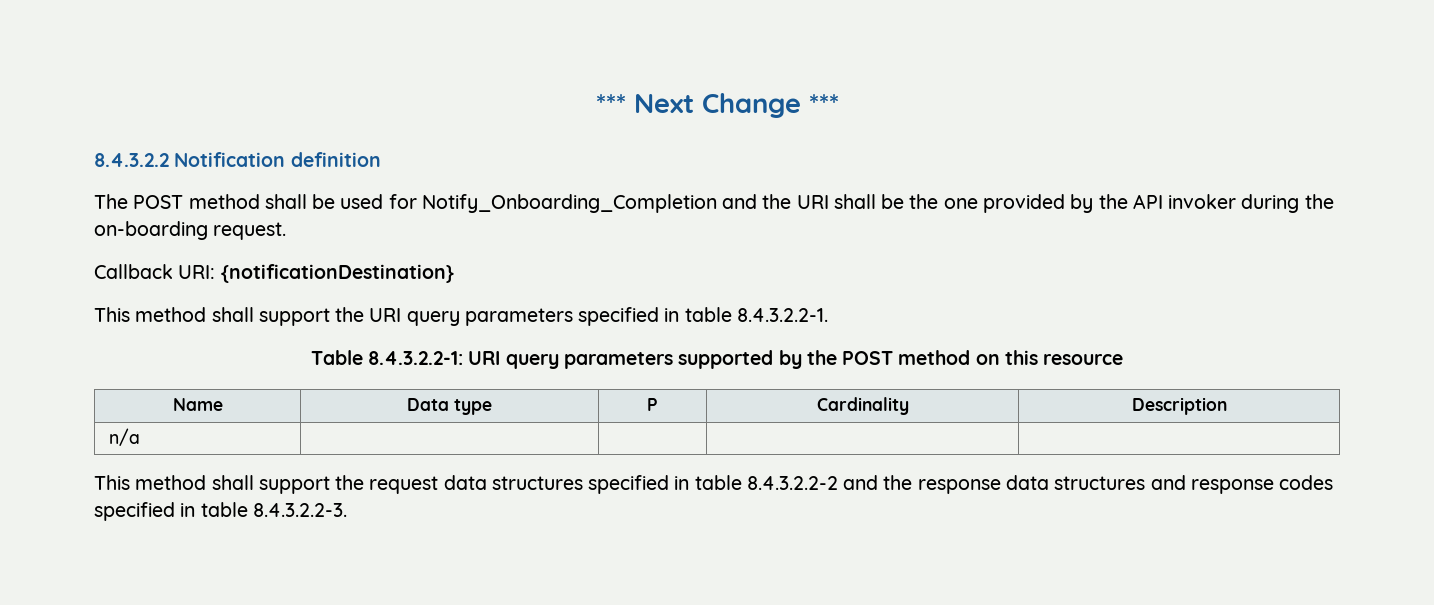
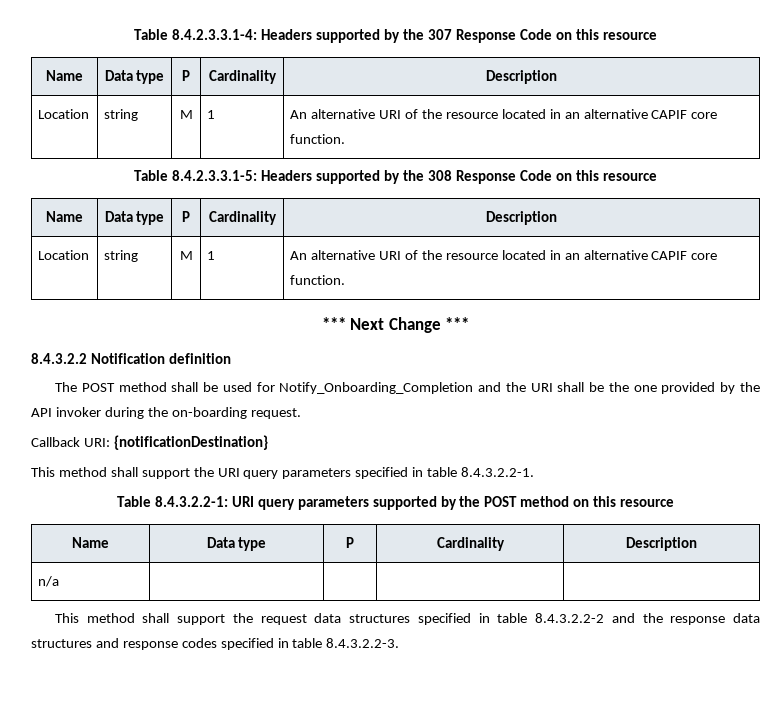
+ Table 8.4.2.3.3.1-4: Headers supported by the 307 Response Code on this resource
+ Name | Data type | P | Cardinality | Description
+ Location | string | M | 1 | An alternative URI of the resource located in an alternative CAPIF core function.
+ Table 8.4.2.3.3.1-5: Headers supported by the 308 Response Code on this resource
+ Name | Data type | P | Cardinality | Description
+ Location | string | M | 1 | An alternative URI of the resource located in an alternative CAPIF core function.

